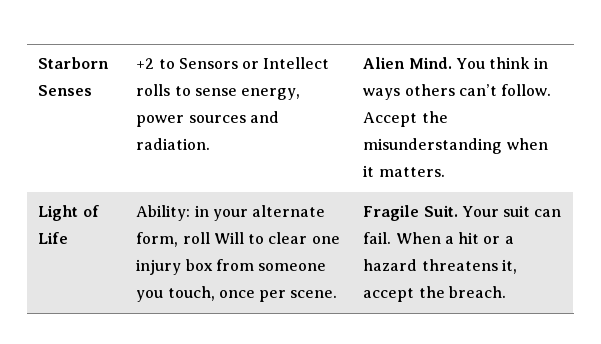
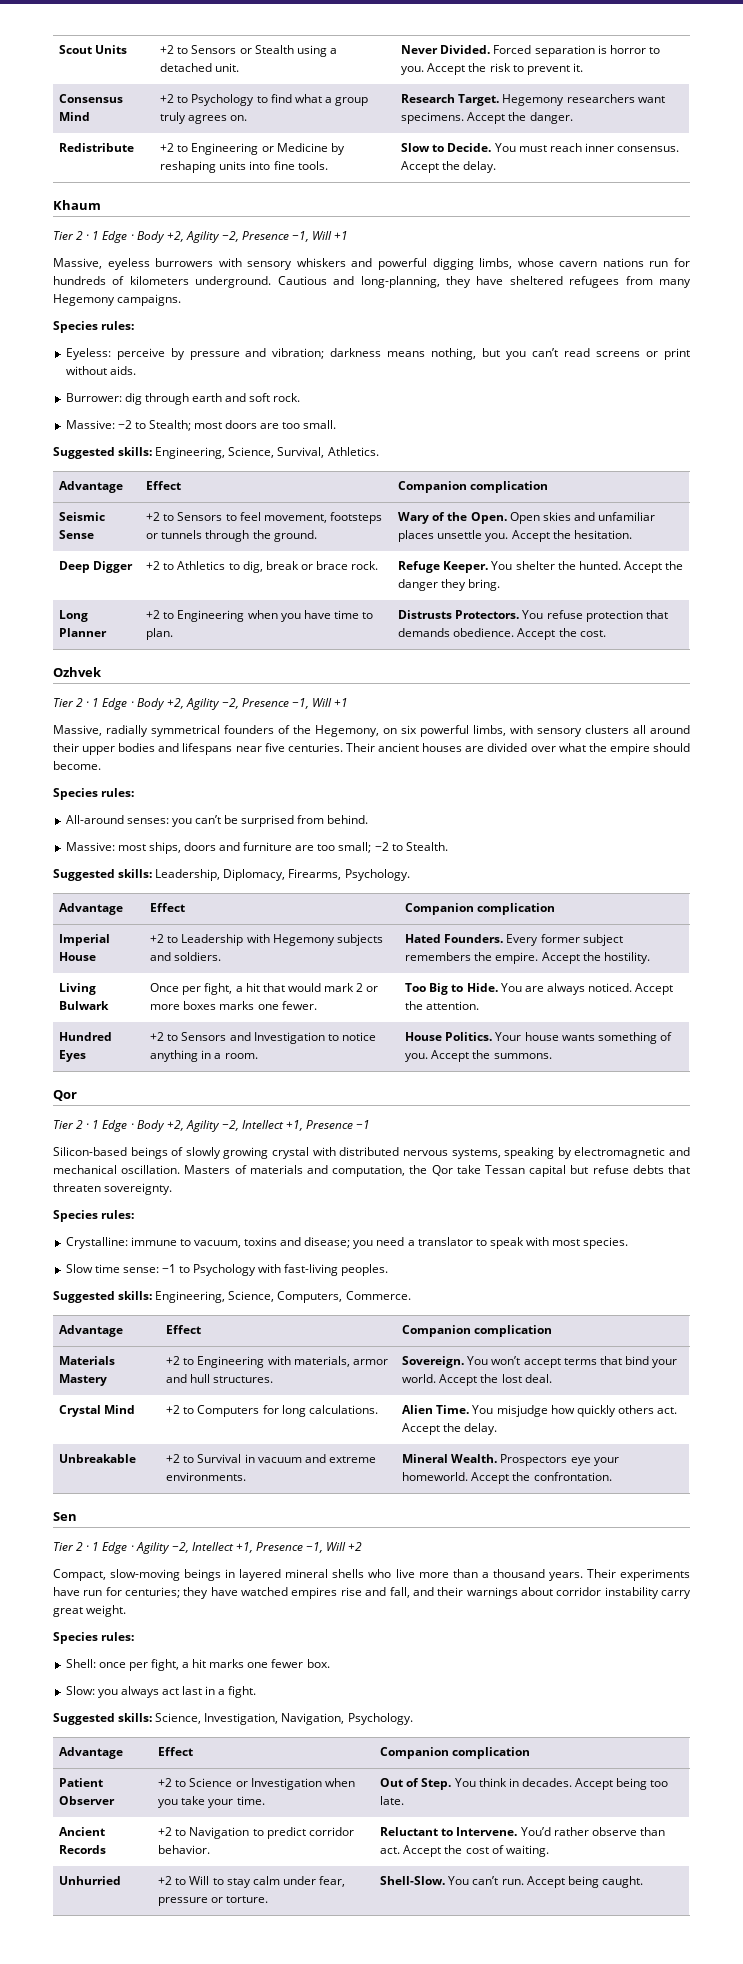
- Starborn Senses | +2 to Sensors or Intellect rolls to sense energy, power sources and radiation. | Alien Mind. You think in ways others can’t follow. Accept the misunderstanding when it matters.
- Light of Life | Ability: in your alternate form, roll Will to clear one injury box from someone you touch, once per scene. | Fragile Suit. Your suit can fail. When a hit or a hazard threatens it, accept the breach.
+ Scout Units | +2 to Sensors or Stealth using a detached unit. | Never Divided. Forced separation is horror to you. Accept the risk to prevent it.
+ Consensus Mind | +2 to Psychology to find what a group truly agrees on. | Research Target. Hegemony researchers want specimens. Accept the danger.
+ Redistribute | +2 to Engineering or Medicine by reshaping units into fine tools. | Slow to Decide. You must reach inner consensus. Accept the delay.
+ Khaum
+ Tier 2 · 1 Edge · Body +2, Agility −2, Presence −1, Will +1
+ Massive, eyeless burrowers with sensory whiskers and powerful digging limbs, whose cavern nations run for hundreds of kilometers underground. Cautious and long-planning, they have sheltered refugees from many Hegemony campaigns.
+ Species rules:
+ Eyeless: perceive by pressure and vibration; darkness means nothing, but you can’t read screens or print without aids.
+ Burrower: dig through earth and soft rock.
+ Massive: −2 to Stealth; most doors are too small.
+ Suggested skills: Engineering, Science, Survival, Athletics.
+ Advantage | Effect | Companion complication
+ Seismic Sense | +2 to Sensors to feel movement, footsteps or tunnels through the ground. | Wary of the Open. Open skies and unfamiliar places unsettle you. Accept the hesitation.
+ Deep Digger | +2 to Athletics to dig, break or brace rock. | Refuge Keeper. You shelter the hunted. Accept the danger they bring.
+ Long Planner | +2 to Engineering when you have time to plan. | Distrusts Protectors. You refuse protection that demands obedience. Accept the cost.
+ Ozhvek
+ Tier 2 · 1 Edge · Body +2, Agility −2, Presence −1, Will +1
+ Massive, radially symmetrical founders of the Hegemony, on six powerful limbs, with sensory clusters all around their upper bodies and lifespans near five centuries. Their ancient houses are divided over what the empire should become.
+ Species rules:
+ All-around senses: you can’t be surprised from behind.
+ Massive: most ships, doors and furniture are too small; −2 to Stealth.
+ Suggested skills: Leadership, Diplomacy, Firearms, Psychology.
+ Advantage | Effect | Companion complication
+ Imperial House | +2 to Leadership with Hegemony subjects and soldiers. | Hated Founders. Every former subject remembers the empire. Accept the hostility.
+ Living Bulwark | Once per fight, a hit that would mark 2 or more boxes marks one fewer. | Too Big to Hide. You are always noticed. Accept the attention.
+ Hundred Eyes | +2 to Sensors and Investigation to notice anything in a room. | House Politics. Your house wants something of you. Accept the summons.
+ Qor
+ Tier 2 · 1 Edge · Body +2, Agility −2, Intellect +1, Presence −1
+ Silicon-based beings of slowly growing crystal with distributed nervous systems, speaking by electromagnetic and mechanical oscillation. Masters of materials and computation, the Qor take Tessan capital but refuse debts that threaten sovereignty.
+ Species rules:
+ Crystalline: immune to vacuum, toxins and disease; you need a translator to speak with most species.
+ Slow time sense: −1 to Psychology with fast-living peoples.
+ Suggested skills: Engineering, Science, Computers, Commerce.
+ Advantage | Effect | Companion complication
+ Materials Mastery | +2 to Engineering with materials, armor and hull structures. | Sovereign. You won’t accept terms that bind your world. Accept the lost deal.
+ Crystal Mind | +2 to Computers for long calculations. | Alien Time. You misjudge how quickly others act. Accept the delay.
+ Unbreakable | +2 to Survival in vacuum and extreme environments. | Mineral Wealth. Prospectors eye your homeworld. Accept the confrontation.
+ Sen
+ Tier 2 · 1 Edge · Agility −2, Intellect +1, Presence −1, Will +2
+ Compact, slow-moving beings in layered mineral shells who live more than a thousand years. Their experiments have run for centuries; they have watched empires rise and fall, and their warnings about corridor instability carry great weight.
+ Species rules:
+ Shell: once per fight, a hit marks one fewer box.
+ Slow: you always act last in a fight.
+ Suggested skills: Science, Investigation, Navigation, Psychology.
+ Advantage | Effect | Companion complication
+ Patient Observer | +2 to Science or Investigation when you take your time. | Out of Step. You think in decades. Accept being too late.
+ Ancient Records | +2 to Navigation to predict corridor behavior. | Reluctant to Intervene. You’d rather observe than act. Accept the cost of waiting.
+ Unhurried | +2 to Will to stay calm under fear, pressure or torture. | Shell-Slow. You can’t run. Accept being caught.

